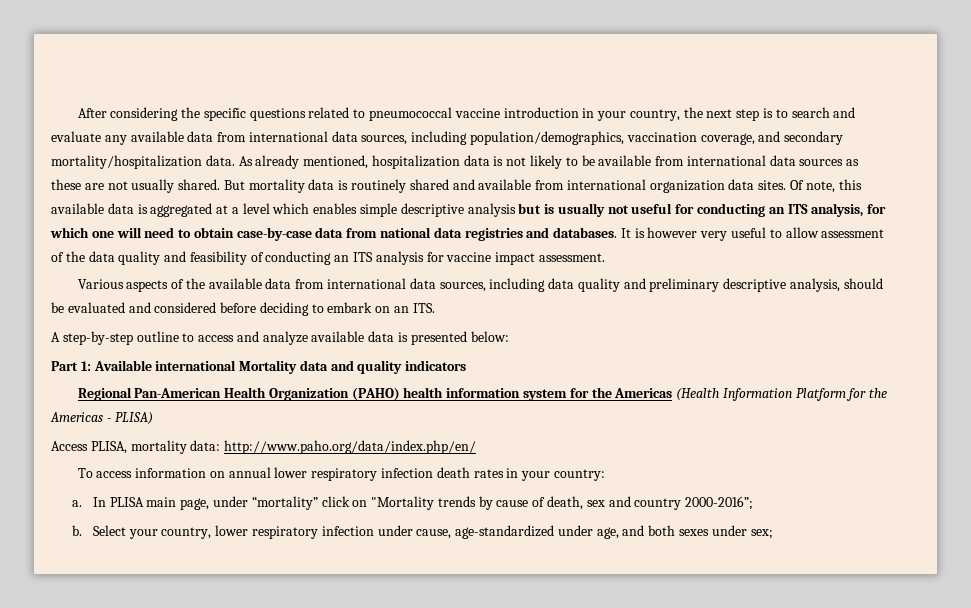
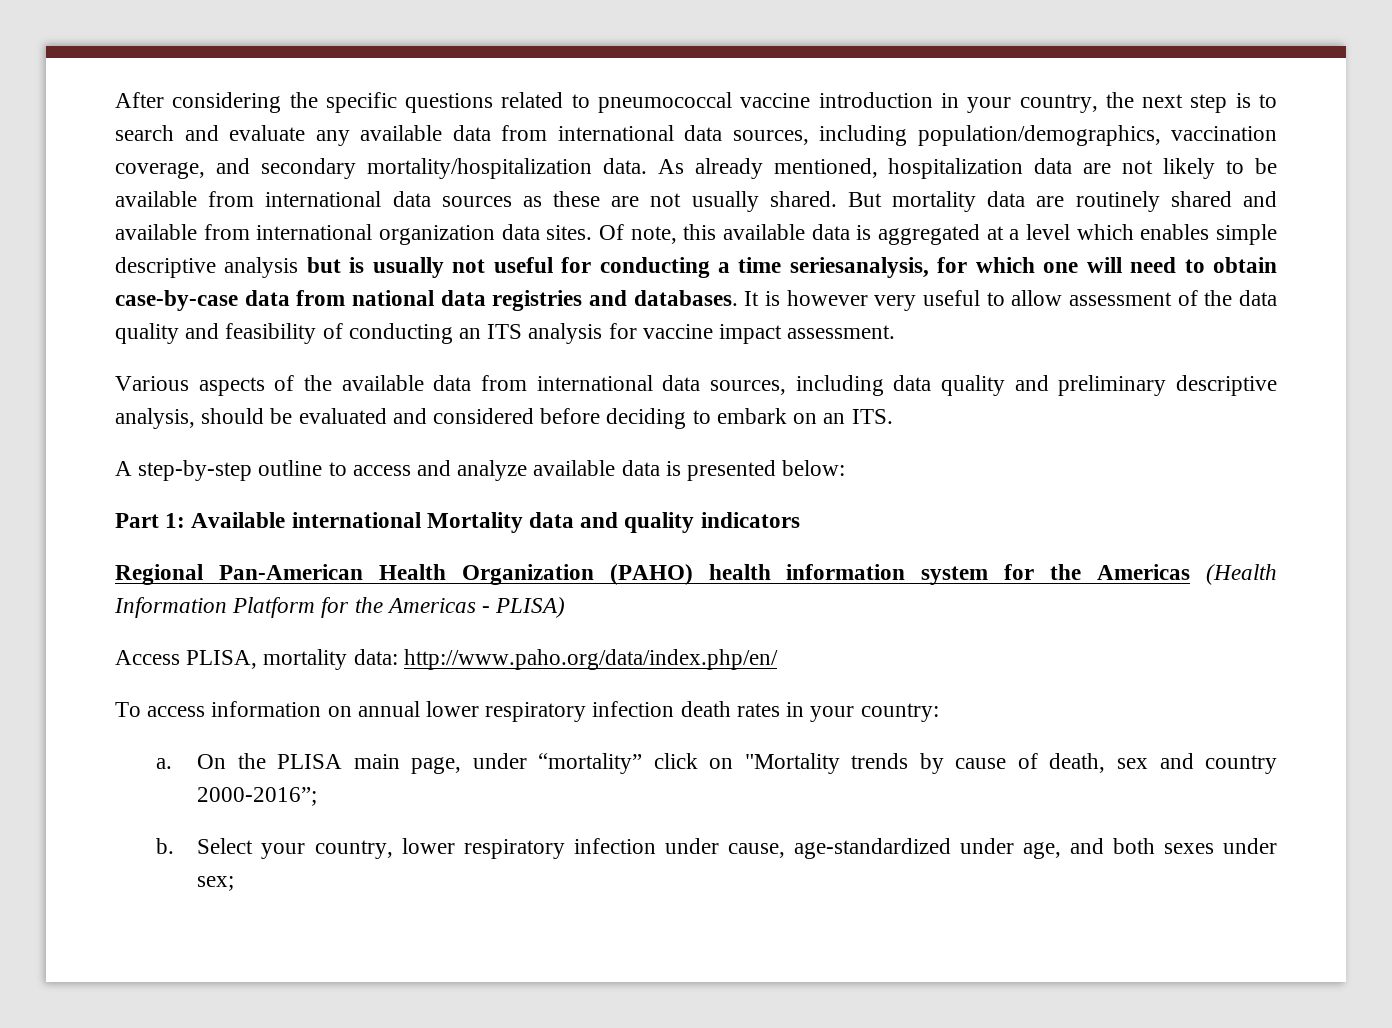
- As already mentioned, hospitalization data is not likely to be available from international data sources as these are not usually shared.
+ As already mentioned, hospitalization data are not likely to be available from international data sources as these are not usually shared.
- But mortality data is routinely shared and available from international organization data sites.
+ But mortality data are routinely shared and available from international organization data sites.
- Of note, this available data is aggregated at a level which enables simple descriptive analysis but is usually not useful for conducting an ITS analysis, for which one will need to obtain case-by-case data from national data registries and databases.
+ Of note, this available data is aggregated at a level which enables simple descriptive analysis but is usually not useful for conducting a time seriesanalysis, for which one will need to obtain case-by-case data from national data registries and databases.
- In PLISA main page, under “mortality” click on "Mortality trends by cause of death, sex and country 2000-2016”;
+ On the PLISA main page, under “mortality” click on "Mortality trends by cause of death, sex and country 2000-2016”;

